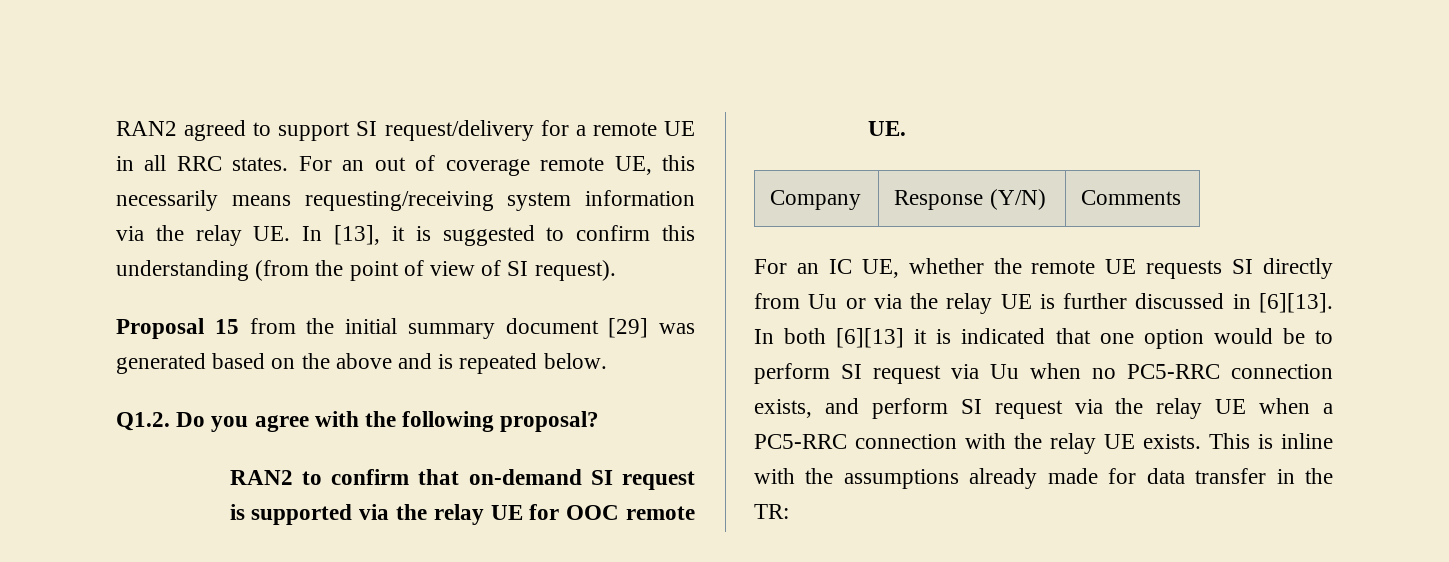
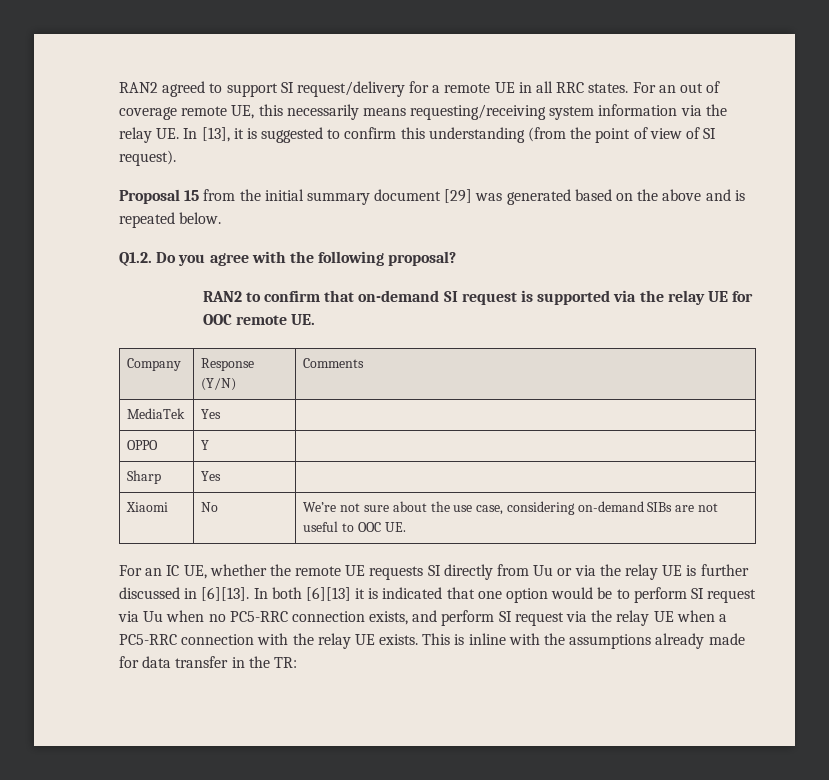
+ MediaTek | Yes |
+ OPPO | Y |
+ Sharp | Yes |
+ Xiaomi | No | We’re not sure about the use case, considering on-demand SIBs are not useful to OOC UE.

